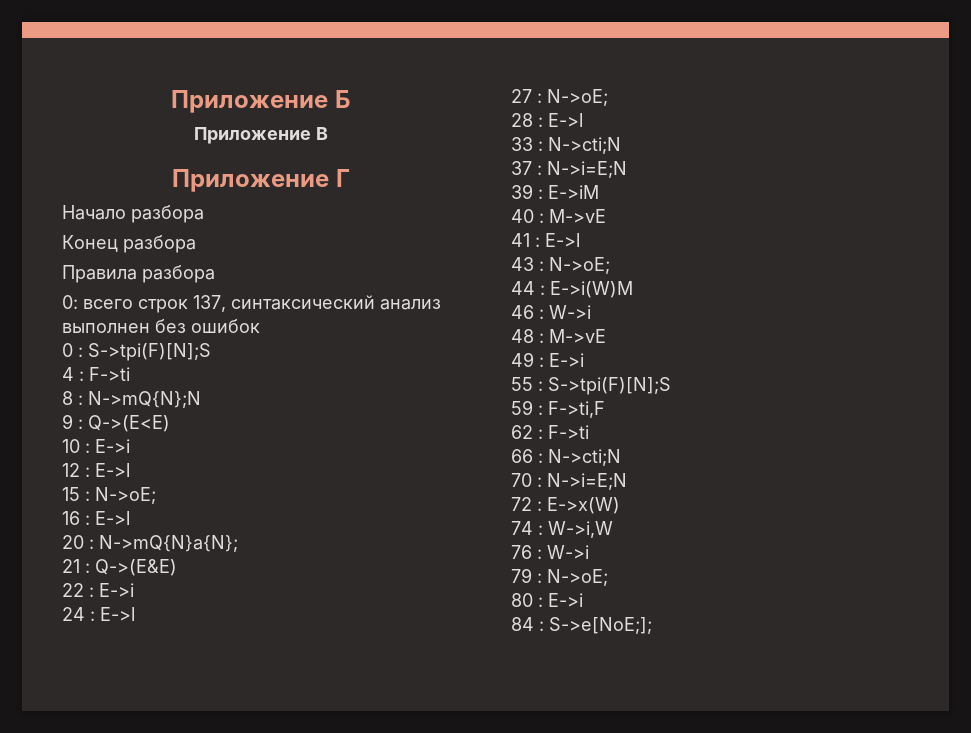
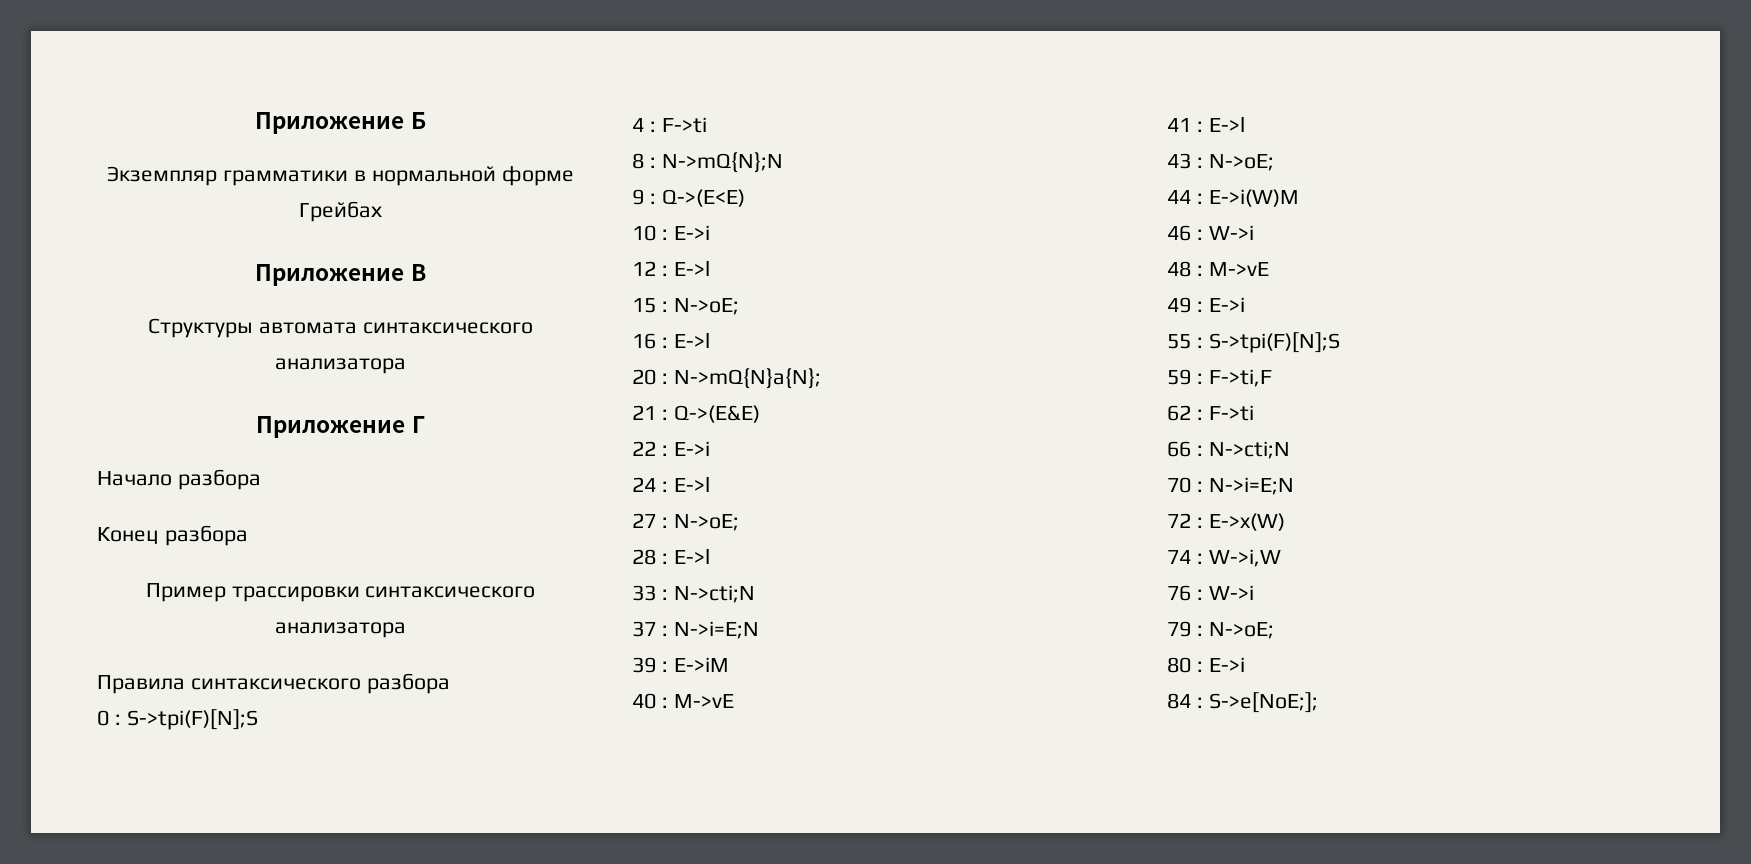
+ Экземпляр грамматики в нормальной форме Грейбах
  Приложение В
+ Структуры автомата синтаксического анализатора
+ Пример трассировки синтаксического анализатора
- Правила разбора
- 0: всего строк 137, синтаксический анализ выполнен без ошибок
+ Правила синтаксического разбора

